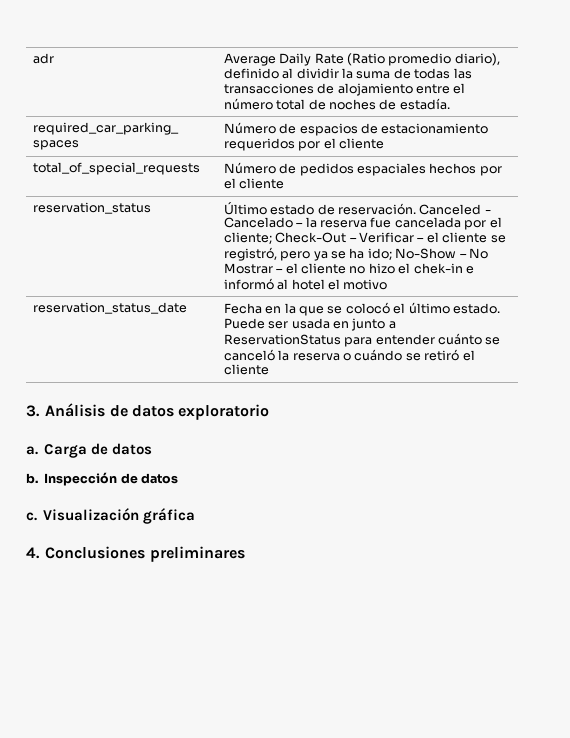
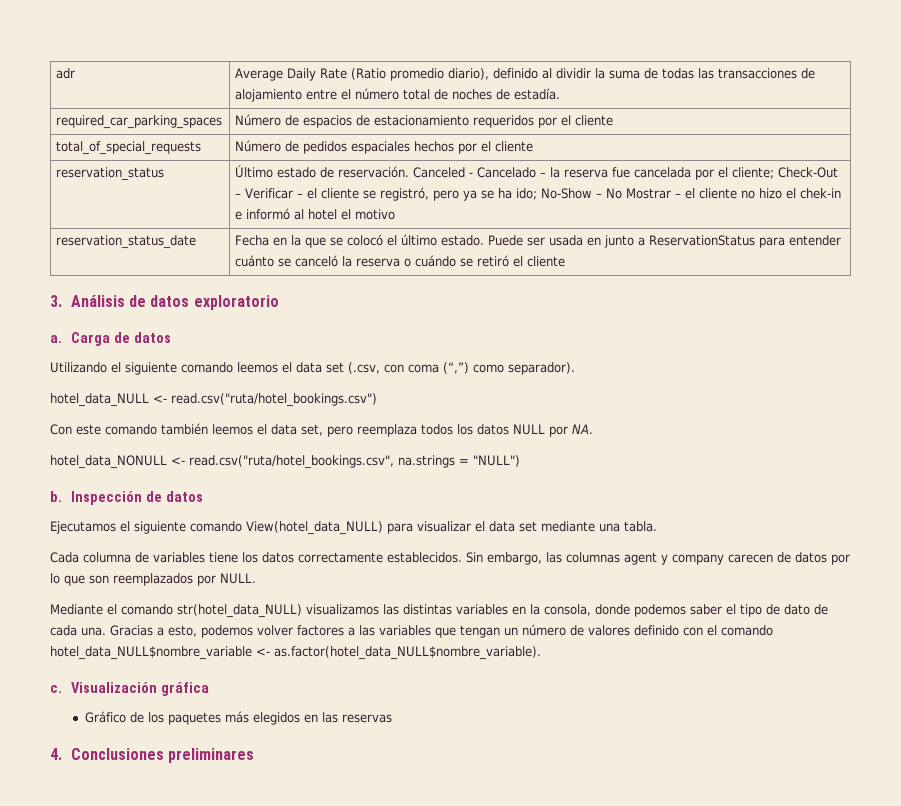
+ Utilizando el siguiente comando leemos el data set (.csv, con coma (“,”) como separador).
+ hotel_data_NULL <- read.csv("ruta/hotel_bookings.csv")
+ Con este comando también leemos el data set, pero reemplaza todos los datos NULL por NA.
+ hotel_data_NONULL <- read.csv("ruta/hotel_bookings.csv", na.strings = "NULL")
  b. Inspección de datos
+ Ejecutamos el siguiente comando View(hotel_data_NULL) para visualizar el data set mediante una tabla.
+ Cada columna de variables tiene los datos correctamente establecidos. Sin embargo, las columnas agent y company carecen de datos por lo que son reemplazados por NULL.
+ Mediante el comando str(hotel_data_NULL) visualizamos las distintas variables en la consola, donde podemos saber el tipo de dato de cada una. Gracias a esto, podemos volver factores a las variables que tengan un número de valores definido con el comando hotel_data_NULL$nombre_variable <- as.factor(hotel_data_NULL$nombre_variable).
  c. Visualización gráfica
+ Gráfico de los paquetes más elegidos en las reservas

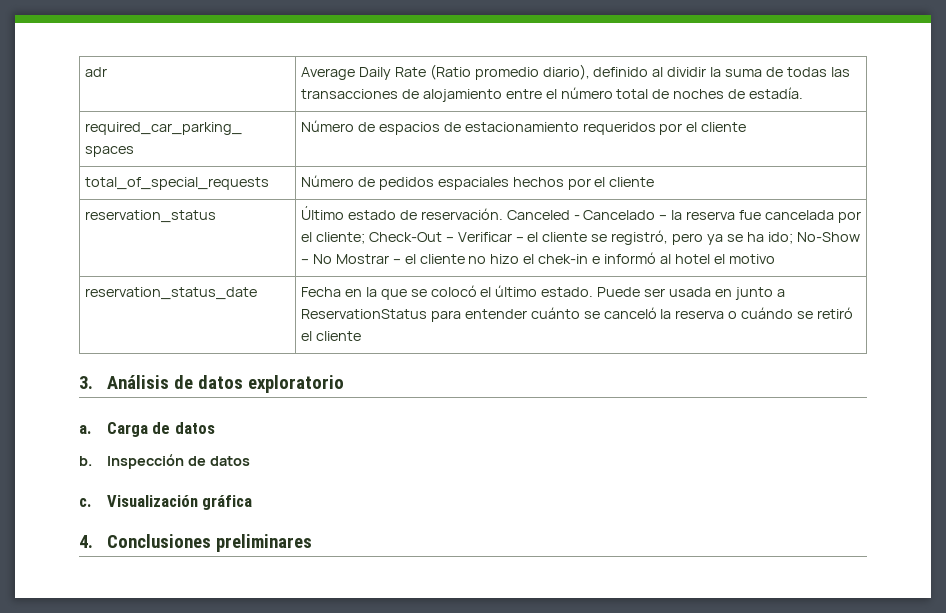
- Utilizando el siguiente comando leemos el data set (.csv, con coma (“,”) como separador).
- hotel_data_NULL <- read.csv("ruta/hotel_bookings.csv")
- Con este comando también leemos el data set, pero reemplaza todos los datos NULL por NA.
- hotel_data_NONULL <- read.csv("ruta/hotel_bookings.csv", na.strings = "NULL")
  b. Inspección de datos
- Ejecutamos el siguiente comando View(hotel_data_NULL) para visualizar el data set mediante una tabla.
- Cada columna de variables tiene los datos correctamente establecidos. Sin embargo, las columnas agent y company carecen de datos por lo que son reemplazados por NULL.
- Mediante el comando str(hotel_data_NULL) visualizamos las distintas variables en la consola, donde podemos saber el tipo de dato de cada una. Gracias a esto, podemos volver factores a las variables que tengan un número de valores definido con el comando hotel_data_NULL$nombre_variable <- as.factor(hotel_data_NULL$nombre_variable).
  c. Visualización gráfica
- Gráfico de los paquetes más elegidos en las reservas

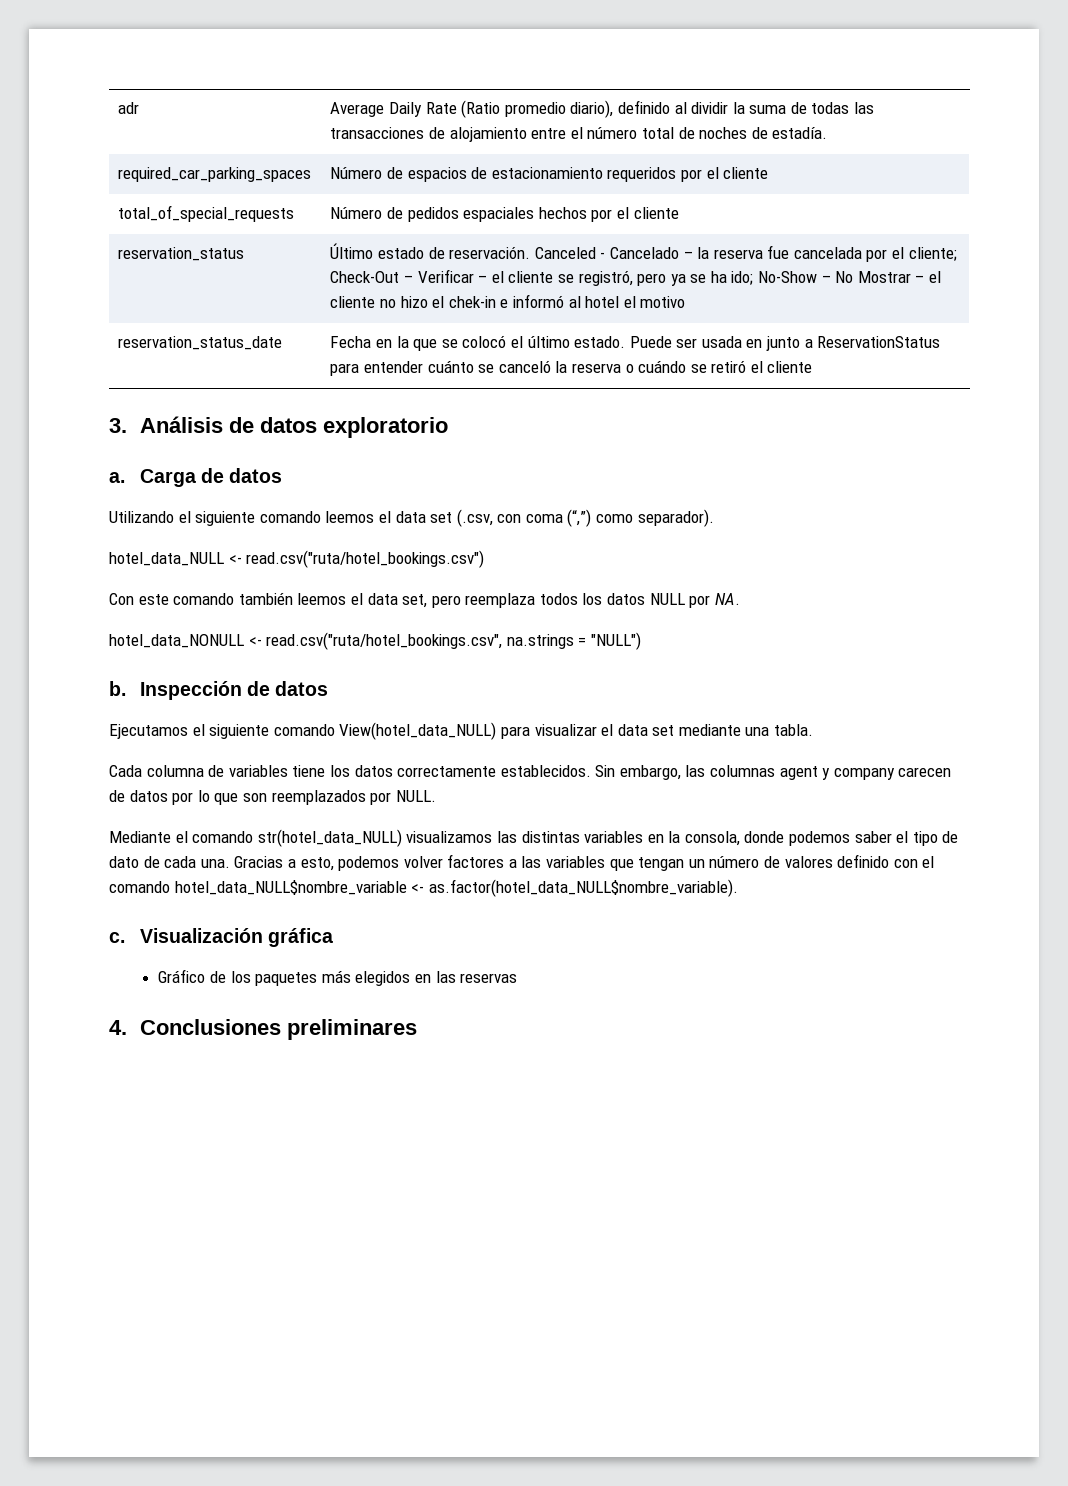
+ Utilizando el siguiente comando leemos el data set (.csv, con coma (“,”) como separador).
+ hotel_data_NULL <- read.csv("ruta/hotel_bookings.csv")
+ Con este comando también leemos el data set, pero reemplaza todos los datos NULL por NA.
+ hotel_data_NONULL <- read.csv("ruta/hotel_bookings.csv", na.strings = "NULL")
  b. Inspección de datos
+ Ejecutamos el siguiente comando View(hotel_data_NULL) para visualizar el data set mediante una tabla.
+ Cada columna de variables tiene los datos correctamente establecidos. Sin embargo, las columnas agent y company carecen de datos por lo que son reemplazados por NULL.
+ Mediante el comando str(hotel_data_NULL) visualizamos las distintas variables en la consola, donde podemos saber el tipo de dato de cada una. Gracias a esto, podemos volver factores a las variables que tengan un número de valores definido con el comando hotel_data_NULL$nombre_variable <- as.factor(hotel_data_NULL$nombre_variable).
  c. Visualización gráfica
+ Gráfico de los paquetes más elegidos en las reservas

